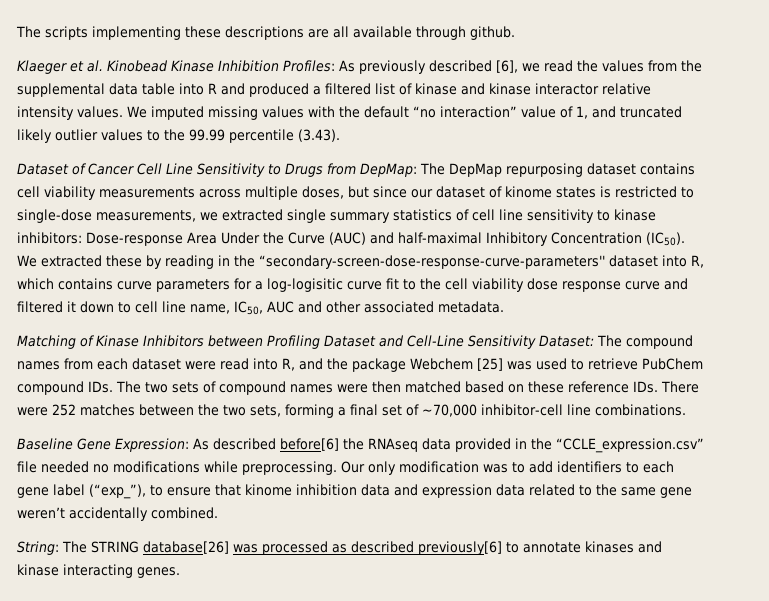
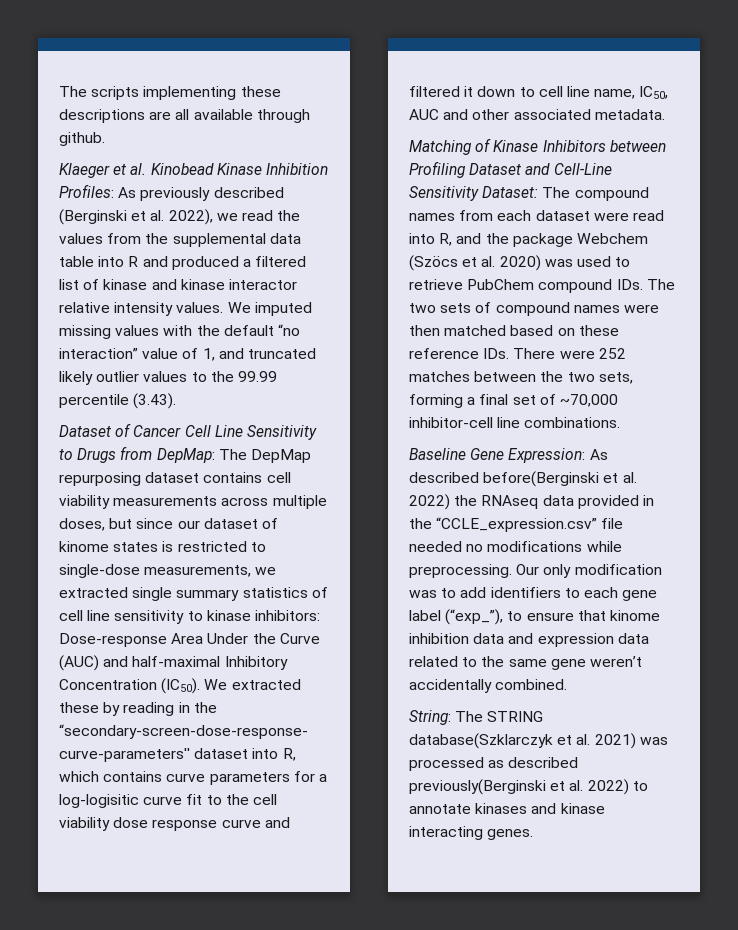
- Klaeger et al. Kinobead Kinase Inhibition Profiles: As previously described [6], we read the values from the supplemental data table into R and produced a filtered list of kinase and kinase interactor relative intensity values.
+ Klaeger et al. Kinobead Kinase Inhibition Profiles: As previously described (Berginski et al. 2022), we read the values from the supplemental data table into R and produced a filtered list of kinase and kinase interactor relative intensity values.
- The compound names from each dataset were read into R, and the package Webchem [25] was used to retrieve PubChem compound IDs. The two sets of compound names were then matched based on these reference IDs. There were 252 matches between the two sets, forming a final set of ~70,000 inhibitor-cell line combinations.
+ The compound names from each dataset were read into R, and the package Webchem (Szöcs et al. 2020) was used to retrieve PubChem compound IDs. The two sets of compound names were then matched based on these reference IDs. There were 252 matches between the two sets, forming a final set of ~70,000 inhibitor-cell line combinations.
- Baseline Gene Expression: As described before[6] the RNAseq data provided in the “CCLE_expression.csv” file needed no modifications while preprocessing.
+ Baseline Gene Expression: As described before(Berginski et al. 2022) the RNAseq data provided in the “CCLE_expression.csv” file needed no modifications while preprocessing.
- String: The STRING database[26] was processed as described previously[6] to annotate kinases and kinase interacting genes.
+ String: The STRING database(Szklarczyk et al. 2021) was processed as described previously(Berginski et al. 2022) to annotate kinases and kinase interacting genes.

